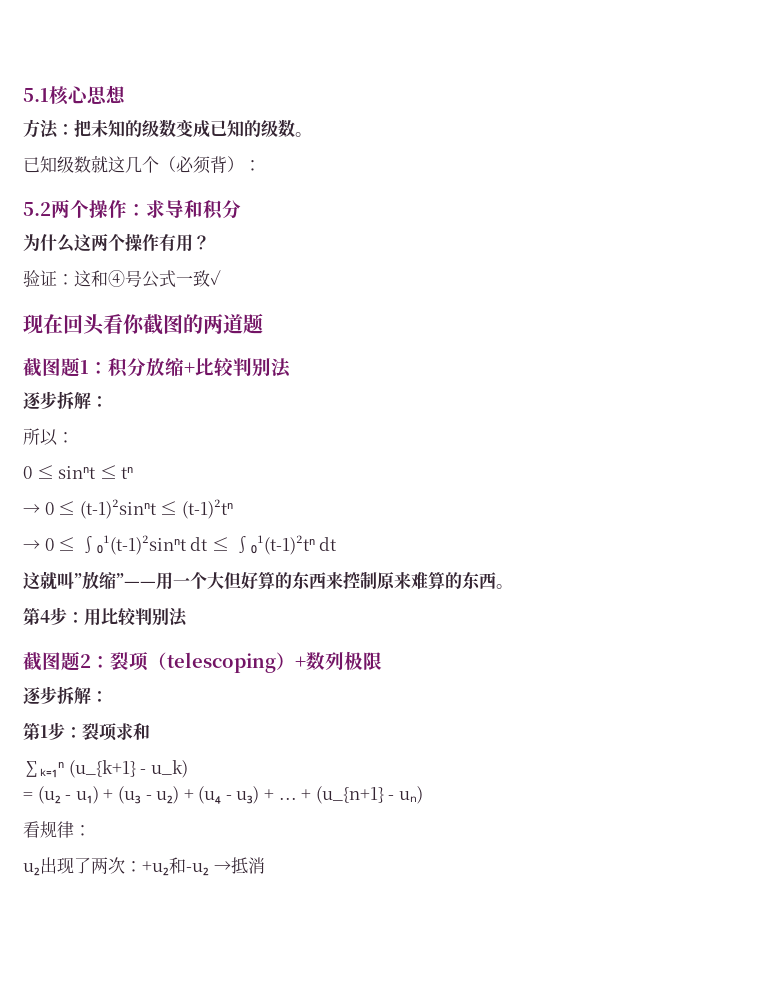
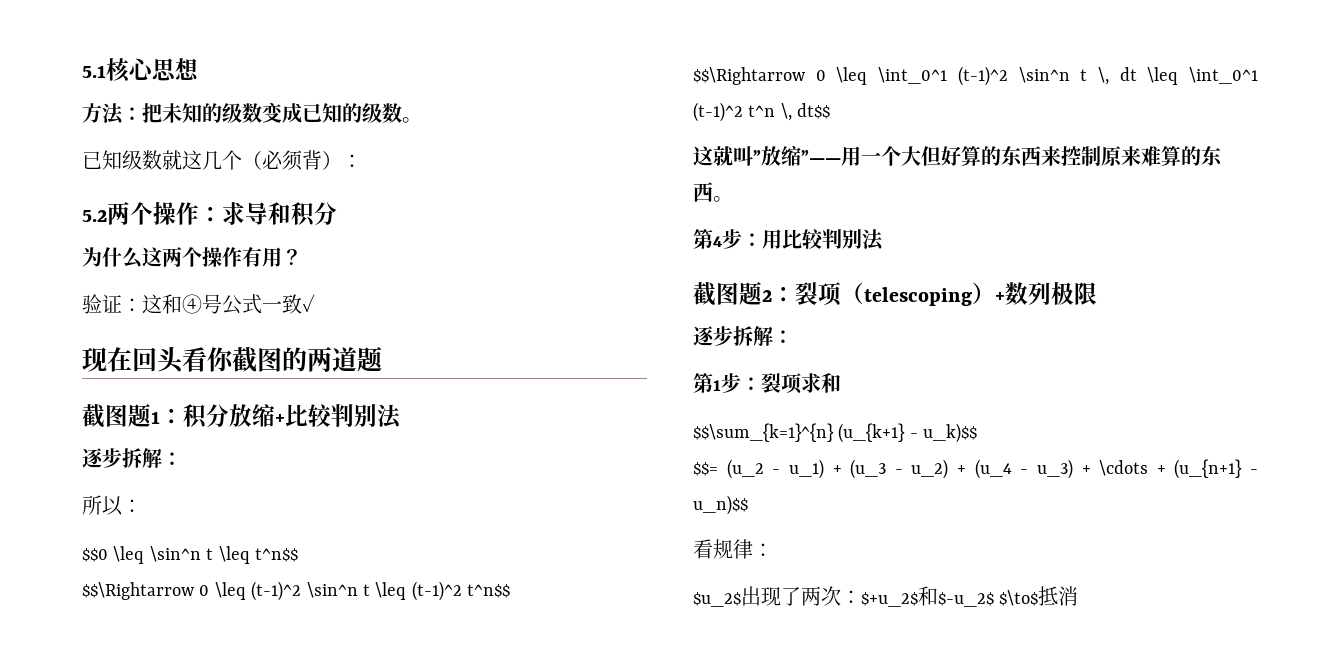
- 0 ≤ sinⁿt ≤ tⁿ
- → 0 ≤ (t-1)²sinⁿt ≤ (t-1)²tⁿ
- → 0 ≤ ∫₀¹(t-1)²sinⁿt dt ≤ ∫₀¹(t-1)²tⁿ dt
+ $$0 \leq \sin^n t \leq t^n$$
+ $$\Rightarrow 0 \leq (t-1)^2 \sin^n t \leq (t-1)^2 t^n$$
+ $$\Rightarrow 0 \leq \int_0^1 (t-1)^2 \sin^n t \, dt \leq \int_0^1 (t-1)^2 t^n \, dt$$
- ∑ₖ₌₁ⁿ (u_{k+1} - u_k)
- = (u₂ - u₁) + (u₃ - u₂) + (u₄ - u₃) + ... + (u_{n+1} - uₙ)
+ $$\sum_{k=1}^{n} (u_{k+1} - u_k)$$
+ $$= (u_2 - u_1) + (u_3 - u_2) + (u_4 - u_3) + \cdots + (u_{n+1} - u_n)$$
- u₂出现了两次：+u₂和-u₂ →抵消
+ $u_2$出现了两次：$+u_2$和$-u_2$ $\to$抵消

